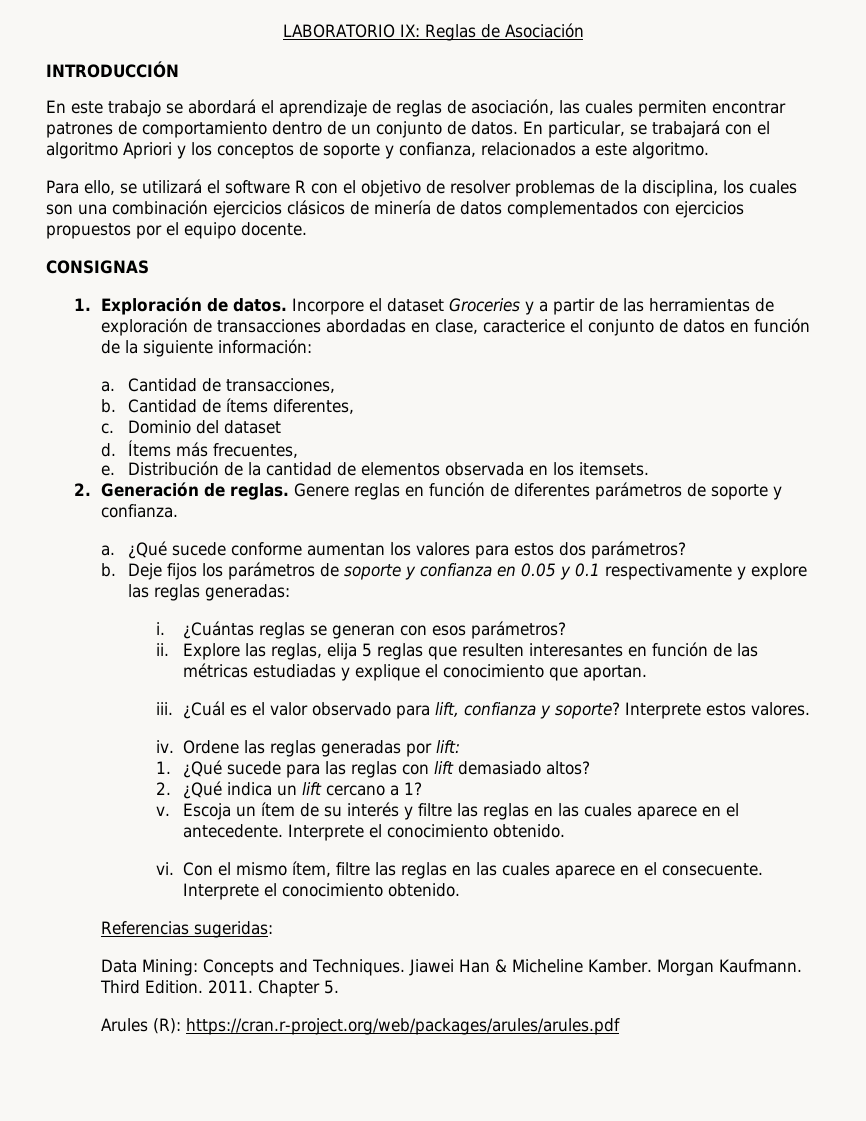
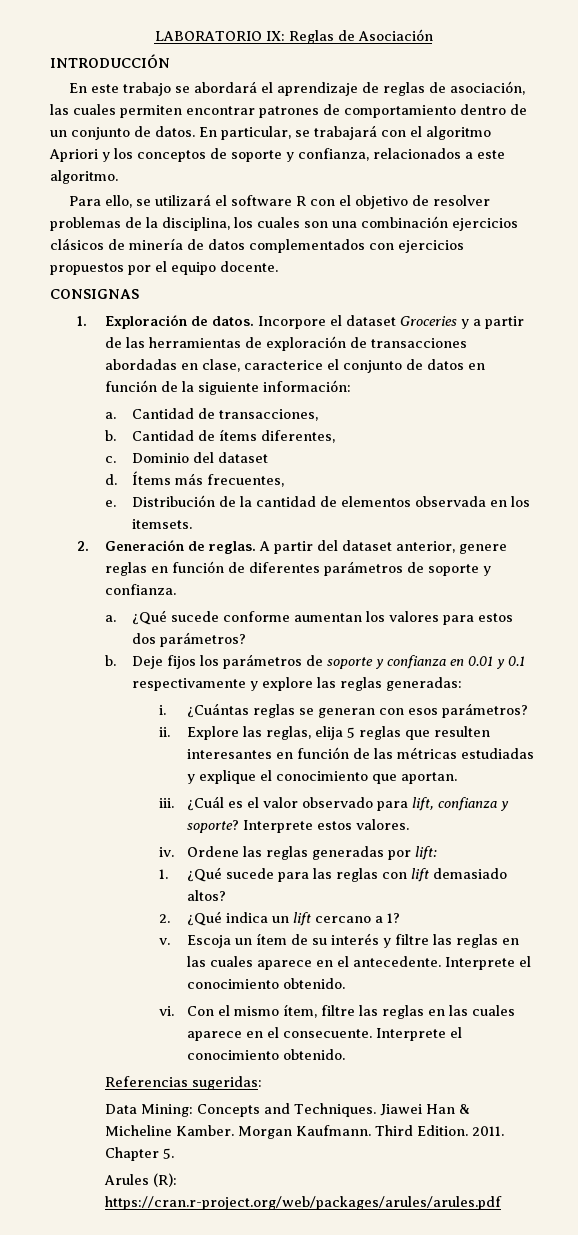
- Genere reglas en función de diferentes parámetros de soporte y confianza.
+ A partir del dataset anterior, genere reglas en función de diferentes parámetros de soporte y confianza.
- Deje fijos los parámetros de soporte y confianza en 0.05 y 0.1 respectivamente y explore las reglas generadas:
+ Deje fijos los parámetros de soporte y confianza en 0.01 y 0.1 respectivamente y explore las reglas generadas:

